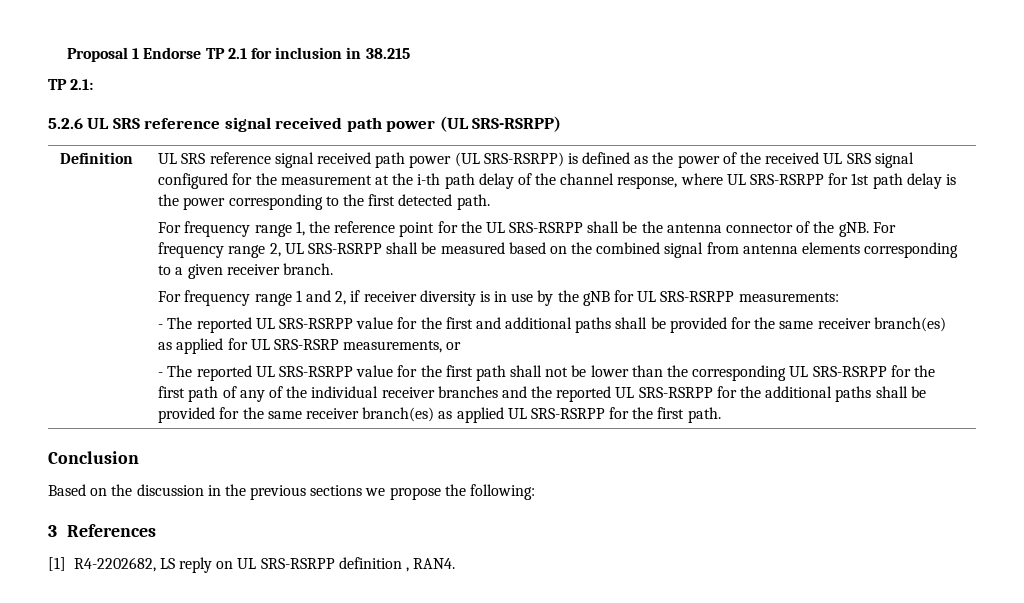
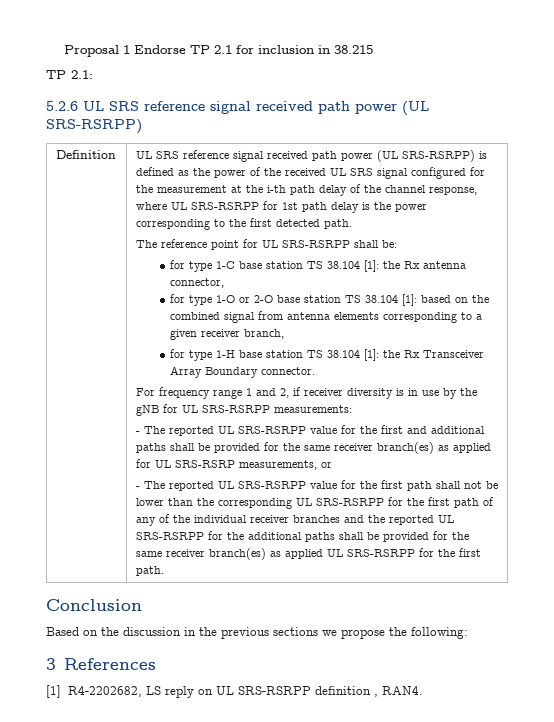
- For frequency range 1, the reference point for the UL SRS-RSRPP shall be the antenna connector of the gNB. For frequency range 2, UL SRS-RSRPP shall be measured based on the combined signal from antenna elements corresponding to a given receiver branch.
+ The reference point for UL SRS-RSRPP shall be:
+ for type 1-C base station TS 38.104 [1]: the Rx antenna connector,
+ for type 1-O or 2-O base station TS 38.104 [1]: based on the combined signal from antenna elements corresponding to a given receiver branch,
+ for type 1-H base station TS 38.104 [1]: the Rx Transceiver Array Boundary connector.

